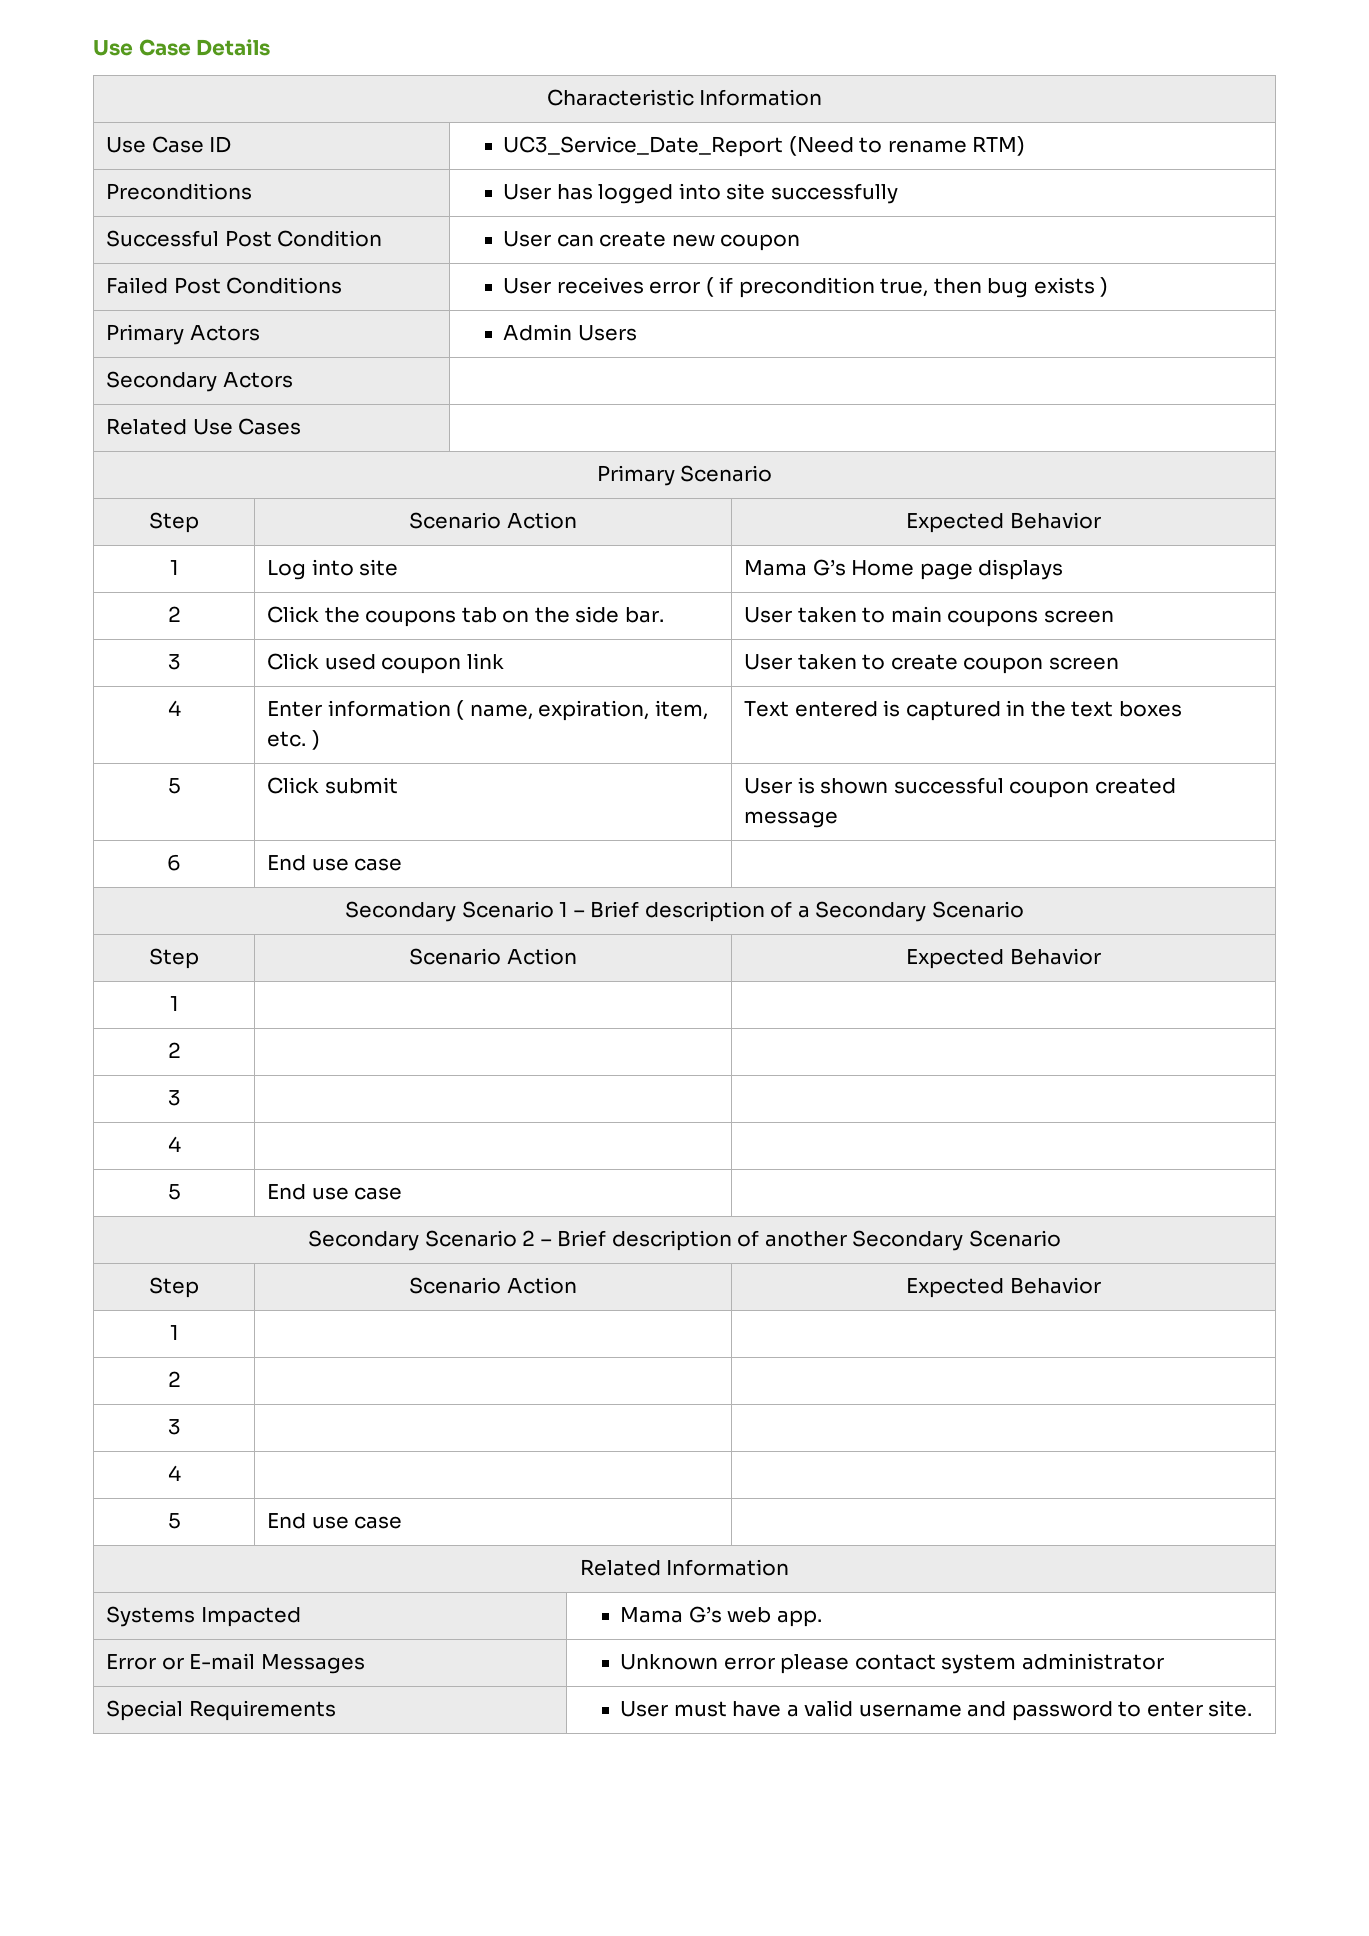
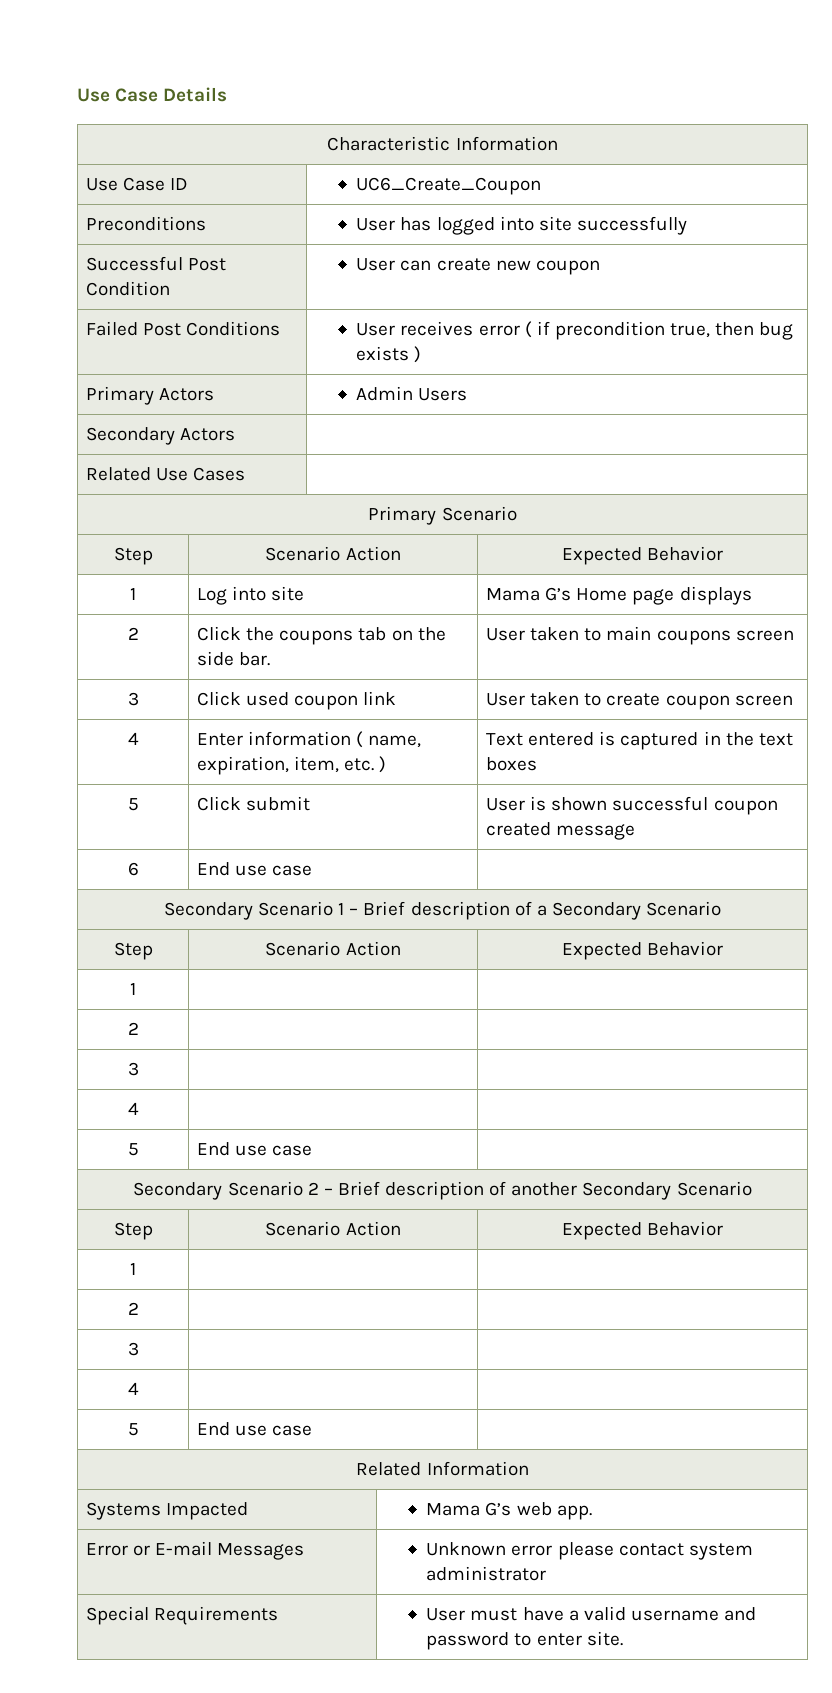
- Use Case ID | UC3_Service_Date_Report (Need to rename RTM)
+ Use Case ID | UC6_Create_Coupon

